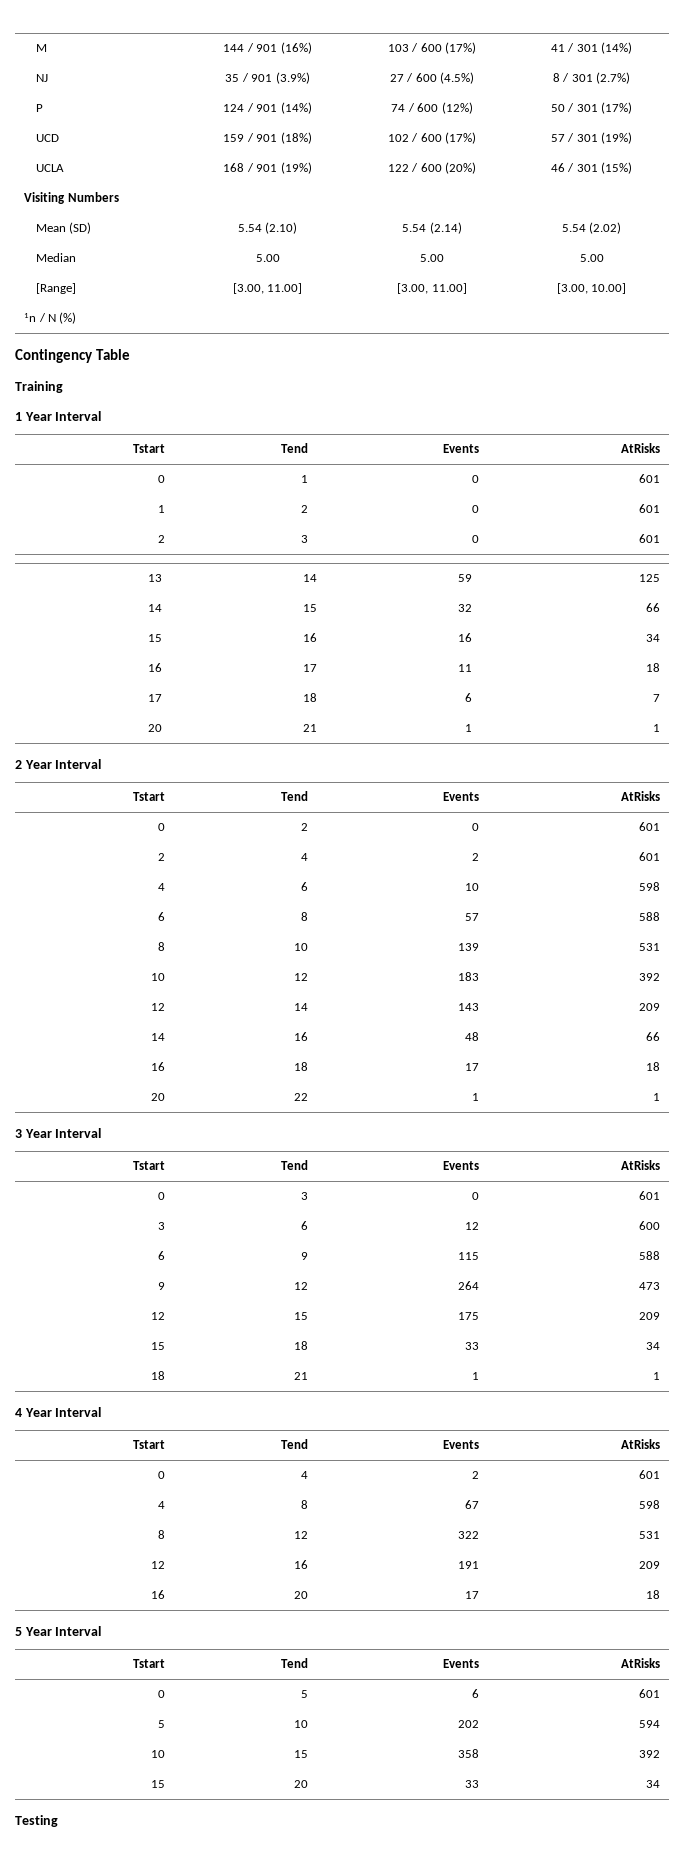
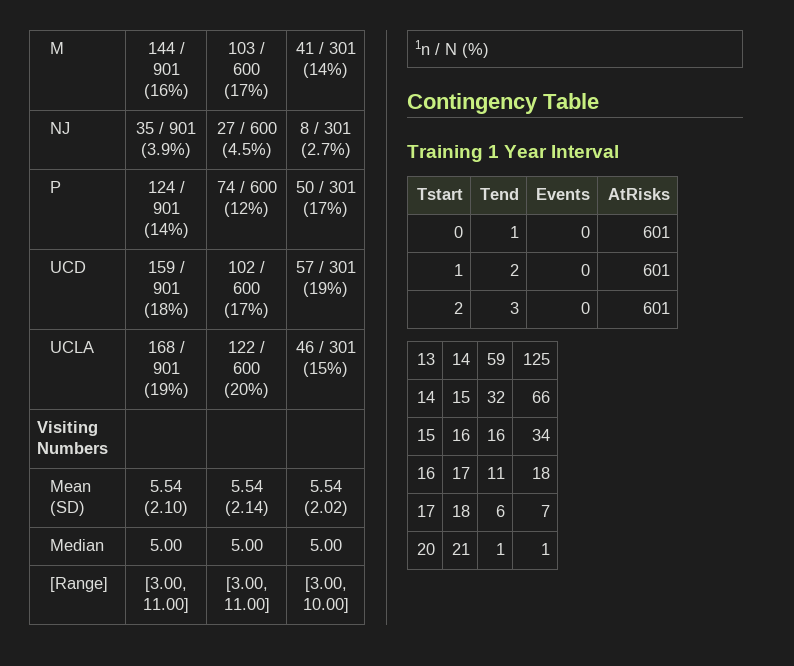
- Training
- 1 Year Interval
+ Training 1 Year Interval
- 2 Year Interval
- Tstart | Tend | Events | AtRisks
- 0 | 2 | 0 | 601
- 2 | 4 | 2 | 601
- 4 | 6 | 10 | 598
- 6 | 8 | 57 | 588
- 8 | 10 | 139 | 531
- 10 | 12 | 183 | 392
- 12 | 14 | 143 | 209
- 14 | 16 | 48 | 66
- 16 | 18 | 17 | 18
- 20 | 22 | 1 | 1
- 3 Year Interval
- Tstart | Tend | Events | AtRisks
- 0 | 3 | 0 | 601
- 3 | 6 | 12 | 600
- 6 | 9 | 115 | 588
- 9 | 12 | 264 | 473
- 12 | 15 | 175 | 209
- 15 | 18 | 33 | 34
- 18 | 21 | 1 | 1
- 4 Year Interval
- Tstart | Tend | Events | AtRisks
- 0 | 4 | 2 | 601
- 4 | 8 | 67 | 598
- 8 | 12 | 322 | 531
- 12 | 16 | 191 | 209
- 16 | 20 | 17 | 18
- 5 Year Interval
- Tstart | Tend | Events | AtRisks
- 0 | 5 | 6 | 601
- 5 | 10 | 202 | 594
- 10 | 15 | 358 | 392
- 15 | 20 | 33 | 34
- Testing

